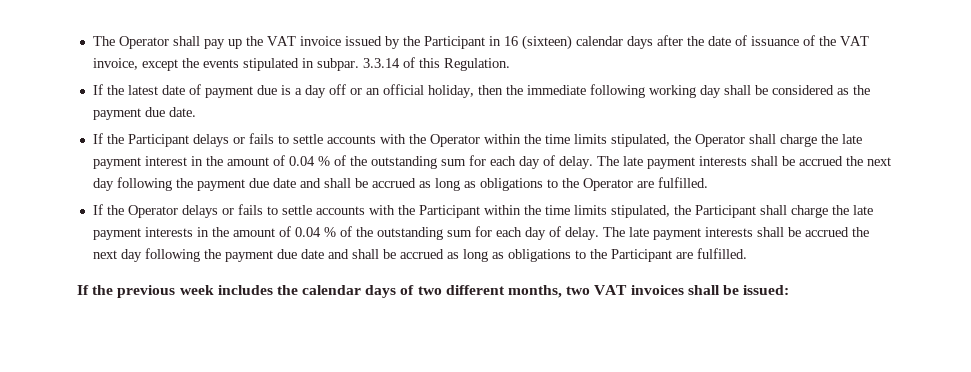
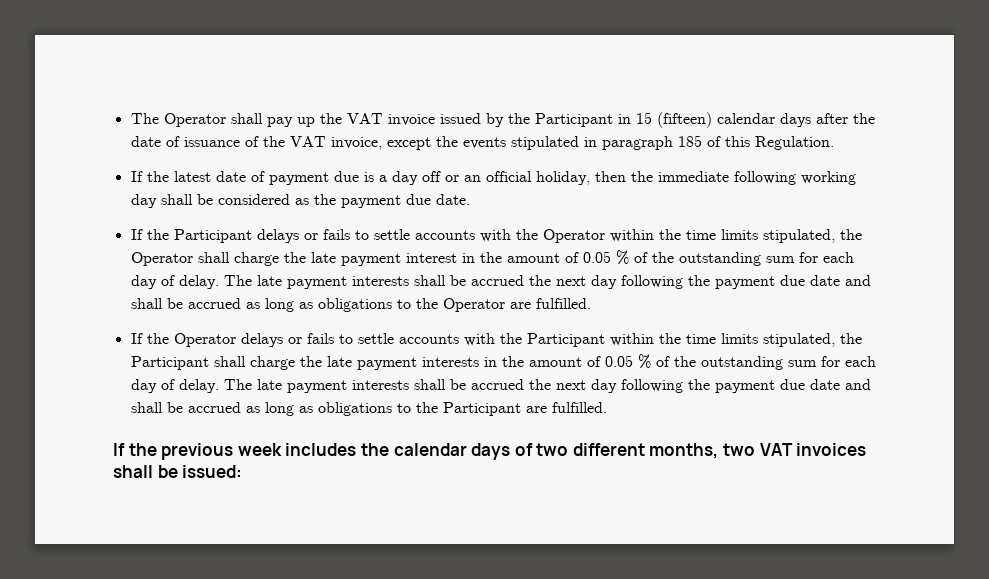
- The Operator shall pay up the VAT invoice issued by the Participant in 16 (sixteen) calendar days after the date of issuance of the VAT invoice, except the events stipulated in subpar. 3.3.14 of this Regulation.
+ The Operator shall pay up the VAT invoice issued by the Participant in 15 (fifteen) calendar days after the date of issuance of the VAT invoice, except the events stipulated in paragraph 185 of this Regulation.
- If the Participant delays or fails to settle accounts with the Operator within the time limits stipulated, the Operator shall charge the late payment interest in the amount of 0.04 % of the outstanding sum for each day of delay.
+ If the Participant delays or fails to settle accounts with the Operator within the time limits stipulated, the Operator shall charge the late payment interest in the amount of 0.05 % of the outstanding sum for each day of delay.
- If the Operator delays or fails to settle accounts with the Participant within the time limits stipulated, the Participant shall charge the late payment interests in the amount of 0.04 % of the outstanding sum for each day of delay.
+ If the Operator delays or fails to settle accounts with the Participant within the time limits stipulated, the Participant shall charge the late payment interests in the amount of 0.05 % of the outstanding sum for each day of delay.

